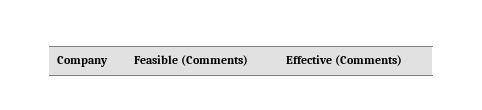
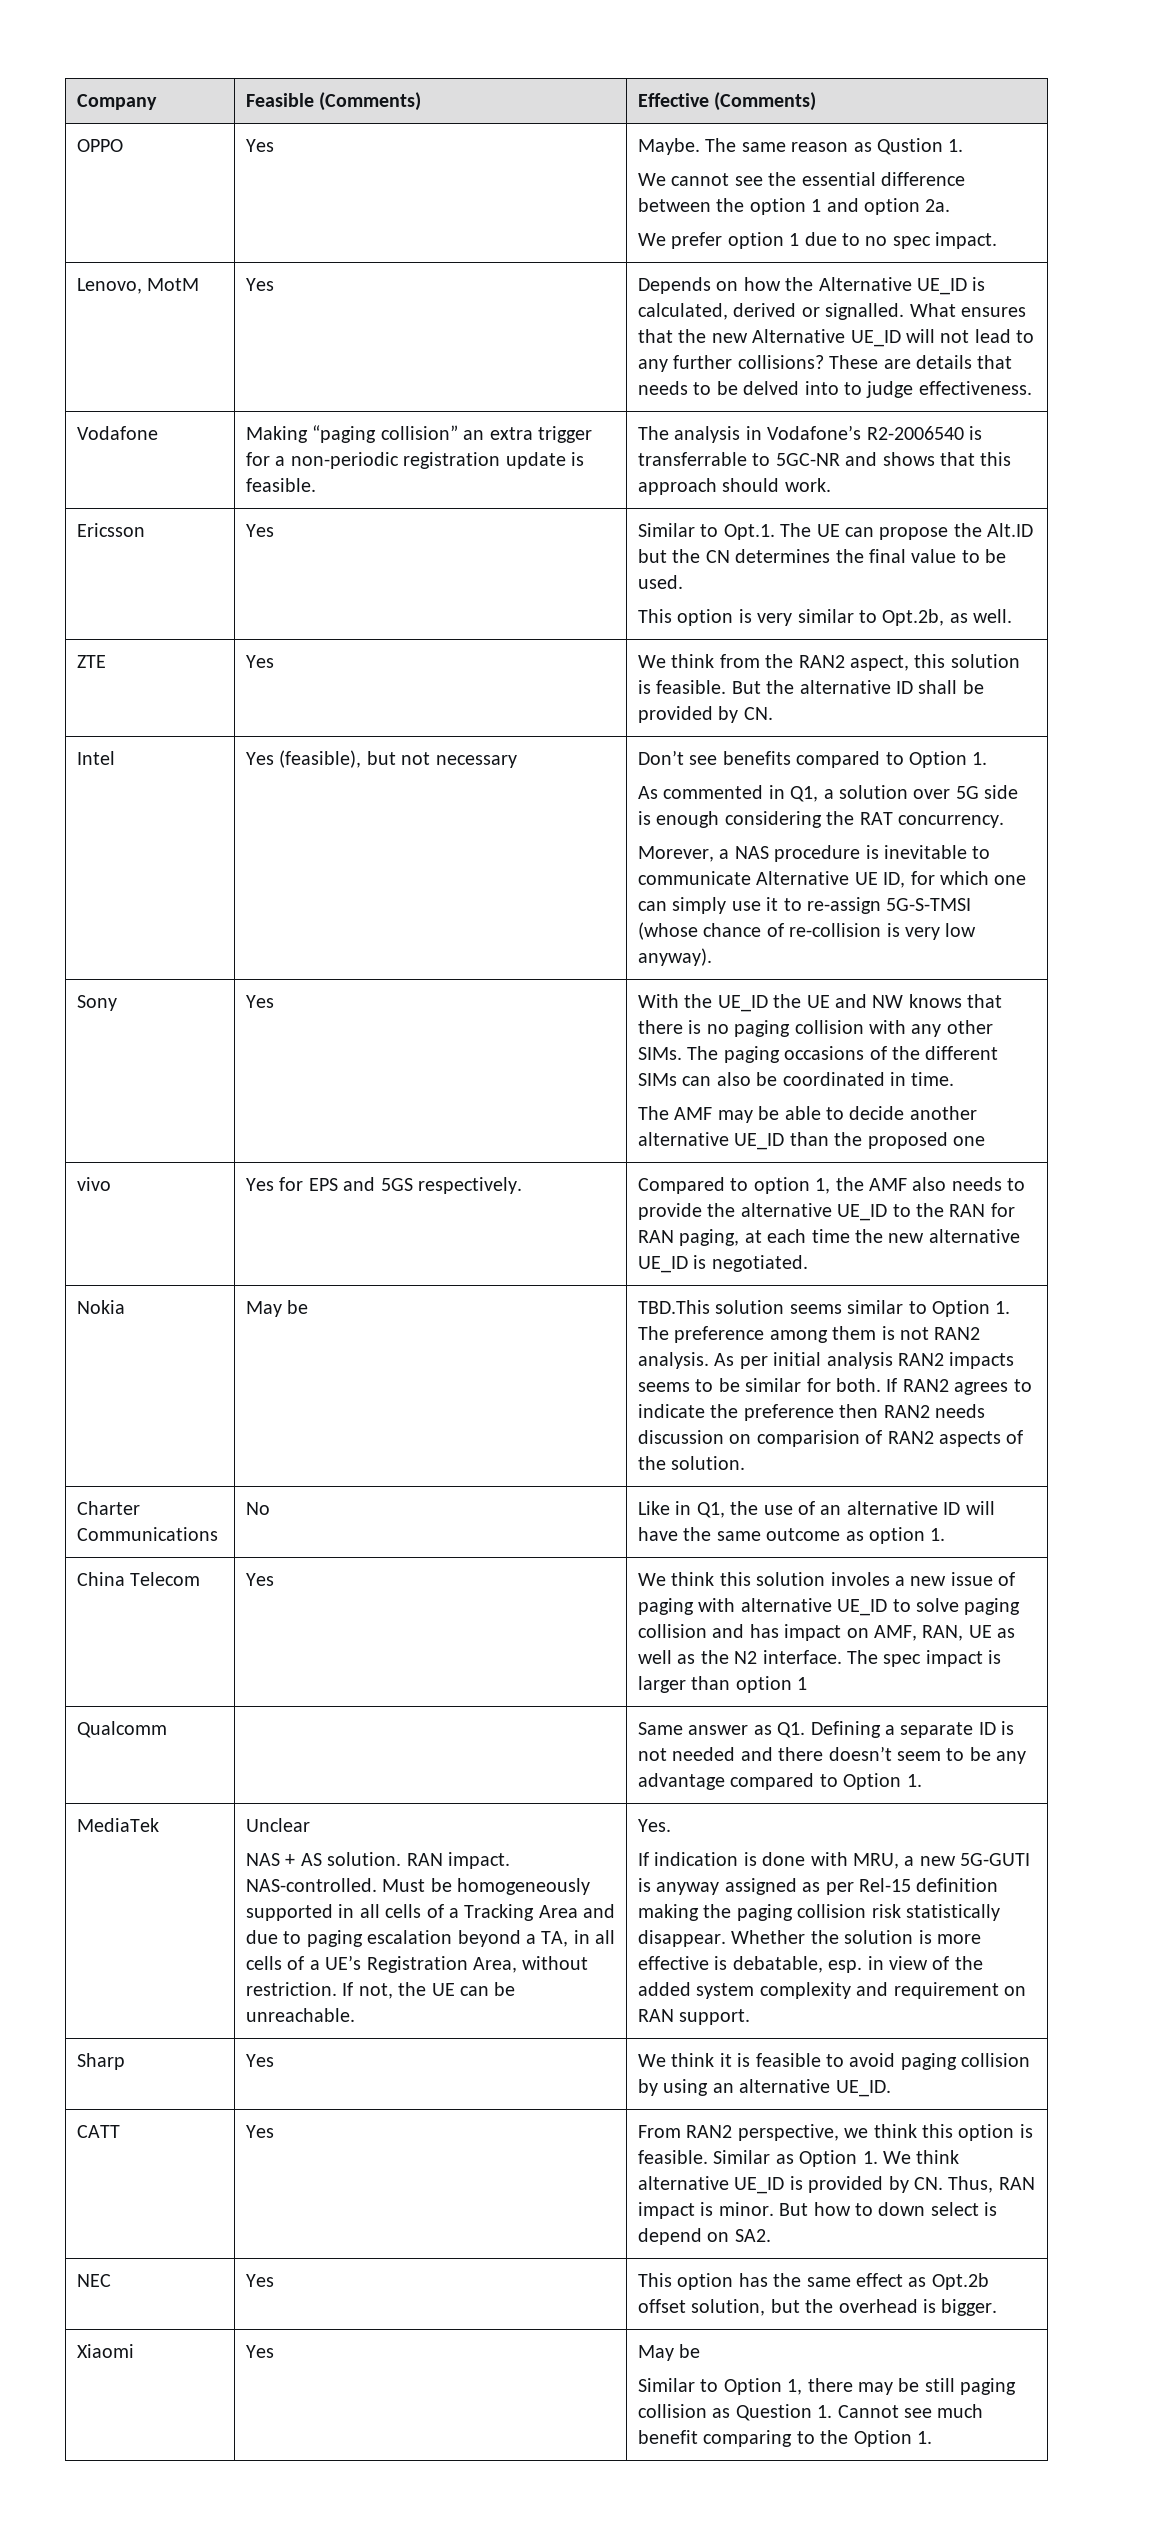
+ OPPO | Yes | Maybe. The same reason as Qustion 1.
+ We cannot see the essential difference between the option 1 and option 2a.
+ We prefer option 1 due to no spec impact.
+ Lenovo, MotM | Yes | Depends on how the Alternative UE_ID is calculated, derived or signalled. What ensures that the new Alternative UE_ID will not lead to any further collisions? These are details that needs to be delved into to judge effectiveness.
+ Vodafone | Making “paging collision” an extra trigger for a non-periodic registration update is feasible. | The analysis in Vodafone’s R2-2006540 is transferrable to 5GC-NR and shows that this approach should work.
+ Ericsson | Yes | Similar to Opt.1. The UE can propose the Alt.ID but the CN determines the final value to be used.
+ This option is very similar to Opt.2b, as well.
+ ZTE | Yes | We think from the RAN2 aspect, this solution is feasible. But the alternative ID shall be provided by CN.
+ Intel | Yes (feasible), but not necessary | Don’t see benefits compared to Option 1.
+ As commented in Q1, a solution over 5G side is enough considering the RAT concurrency.
+ Morever, a NAS procedure is inevitable to communicate Alternative UE ID, for which one can simply use it to re-assign 5G-S-TMSI (whose chance of re-collision is very low anyway).
+ Sony | Yes | With the UE_ID the UE and NW knows that there is no paging collision with any other SIMs. The paging occasions of the different SIMs can also be coordinated in time.
+ The AMF may be able to decide another alternative UE_ID than the proposed one
+ vivo | Yes for EPS and 5GS respectively. | Compared to option 1, the AMF also needs to provide the alternative UE_ID to the RAN for RAN paging, at each time the new alternative UE_ID is negotiated.
+ Nokia | May be | TBD.This solution seems similar to Option 1. The preference among them is not RAN2 analysis. As per initial analysis RAN2 impacts seems to be similar for both. If RAN2 agrees to indicate the preference then RAN2 needs discussion on comparision of RAN2 aspects of the solution.
+ Charter Communications | No | Like in Q1, the use of an alternative ID will have the same outcome as option 1.
+ China Telecom | Yes | We think this solution involes a new issue of paging with alternative UE_ID to solve paging collision and has impact on AMF, RAN, UE as well as the N2 interface. The spec impact is larger than option 1
+ Qualcomm | | Same answer as Q1. Defining a separate ID is not needed and there doesn’t seem to be any advantage compared to Option 1.
+ MediaTek | Unclear
+ NAS + AS solution. RAN impact. NAS-controlled. Must be homogeneously supported in all cells of a Tracking Area and due to paging escalation beyond a TA, in all cells of a UE’s Registration Area, without restriction. If not, the UE can be unreachable. | Yes.
+ If indication is done with MRU, a new 5G-GUTI is anyway assigned as per Rel-15 definition making the paging collision risk statistically disappear. Whether the solution is more effective is debatable, esp. in view of the added system complexity and requirement on RAN support.
+ Sharp | Yes | We think it is feasible to avoid paging collision by using an alternative UE_ID.
+ CATT | Yes | From RAN2 perspective, we think this option is feasible. Similar as Option 1. We think alternative UE_ID is provided by CN. Thus, RAN impact is minor. But how to down select is depend on SA2.
+ NEC | Yes | This option has the same effect as Opt.2b offset solution, but the overhead is bigger.
+ Xiaomi | Yes | May be
+ Similar to Option 1, there may be still paging collision as Question 1. Cannot see much benefit comparing to the Option 1.

